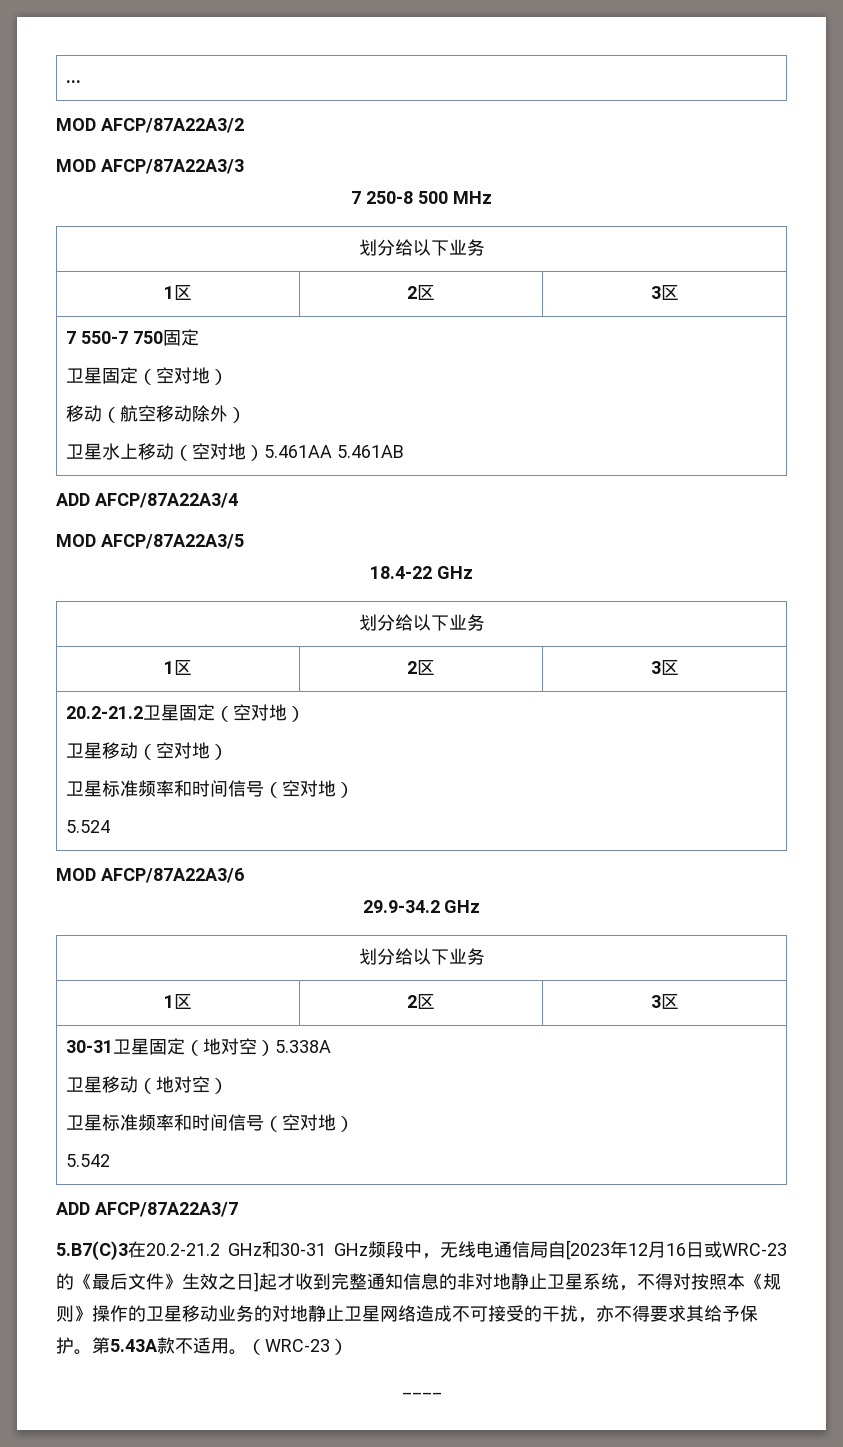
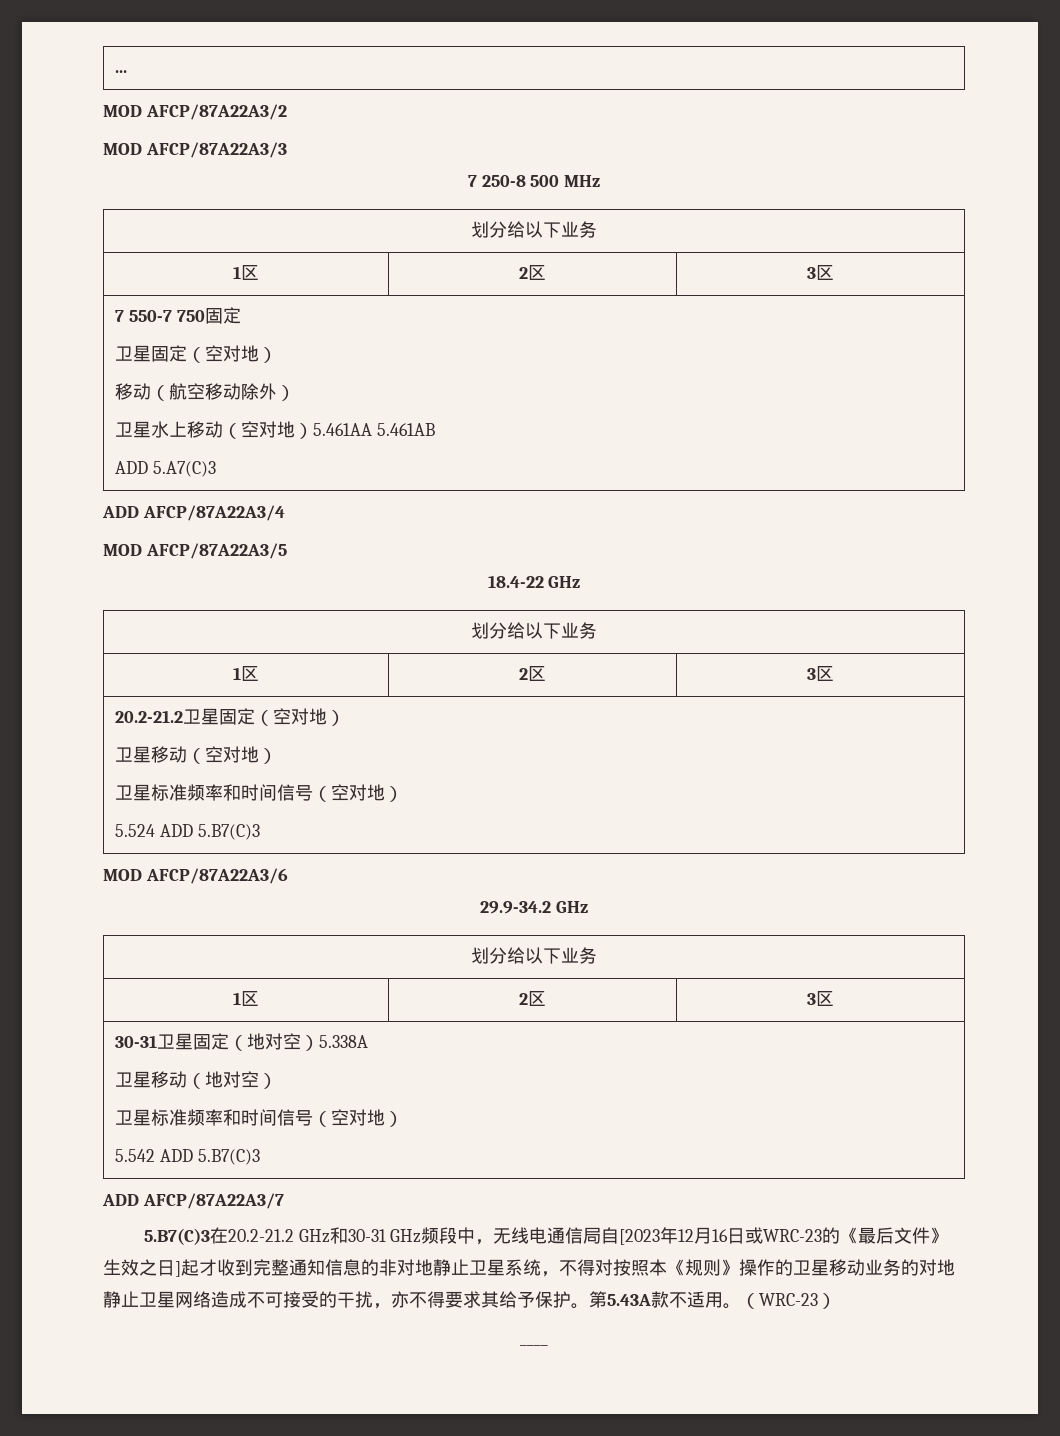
  7 550-7 750固定
  卫星固定（空对地）
  移动（航空移动除外）
  卫星水上移动（空对地）5.461AA 5.461AB
+ ADD 5.A7(C)3
  20.2-21.2卫星固定（空对地）
  卫星移动（空对地）
  卫星标准频率和时间信号（空对地）
- 5.524
+ 5.524 ADD 5.B7(C)3
  30-31卫星固定（地对空）5.338A
  卫星移动（地对空）
  卫星标准频率和时间信号（空对地）
- 5.542
+ 5.542 ADD 5.B7(C)3

